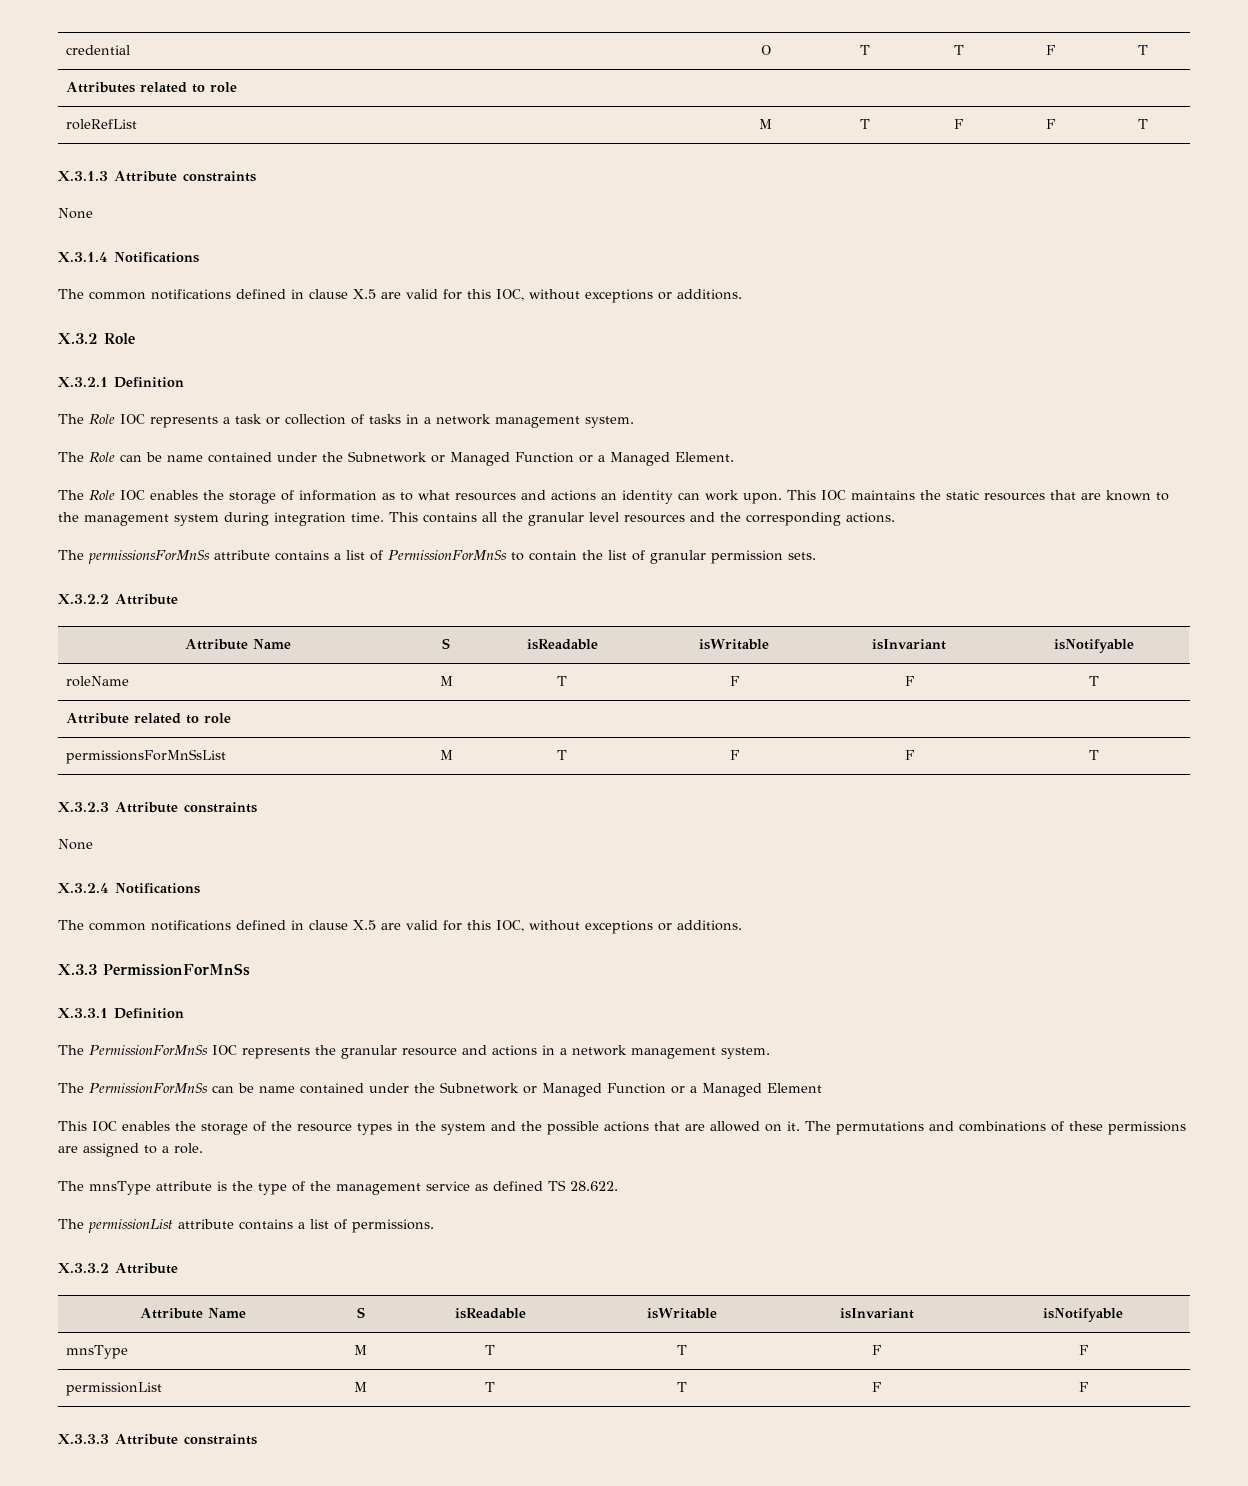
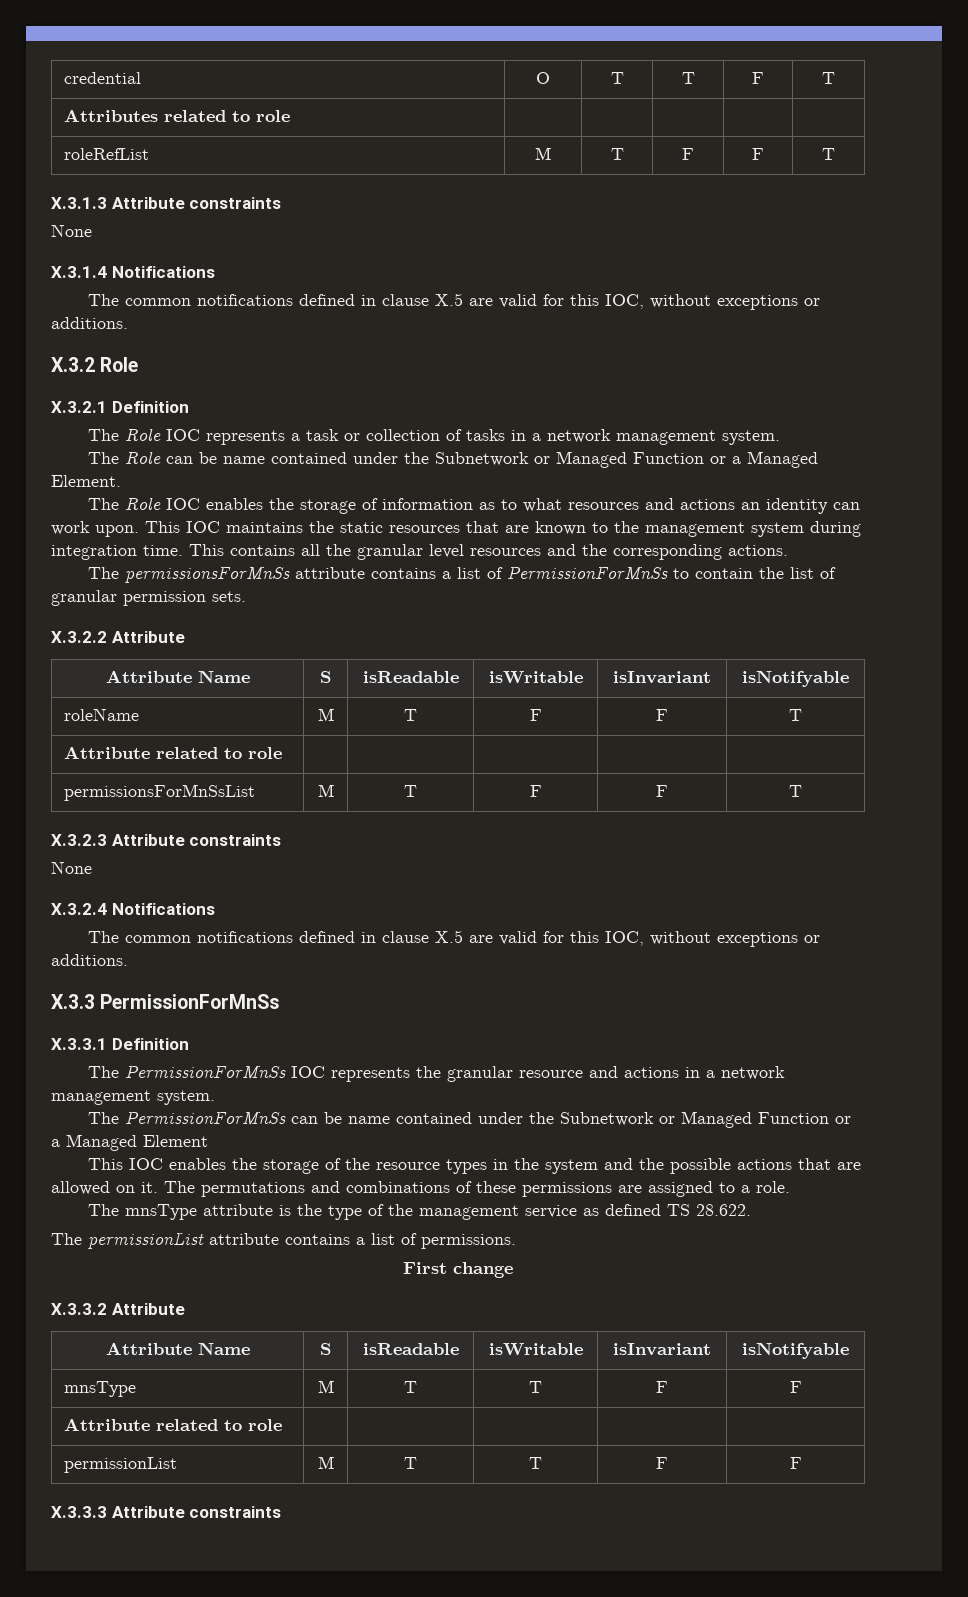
+ First change
  mnsType | M | T | T | F | F
+ Attribute related to role | | | | |

